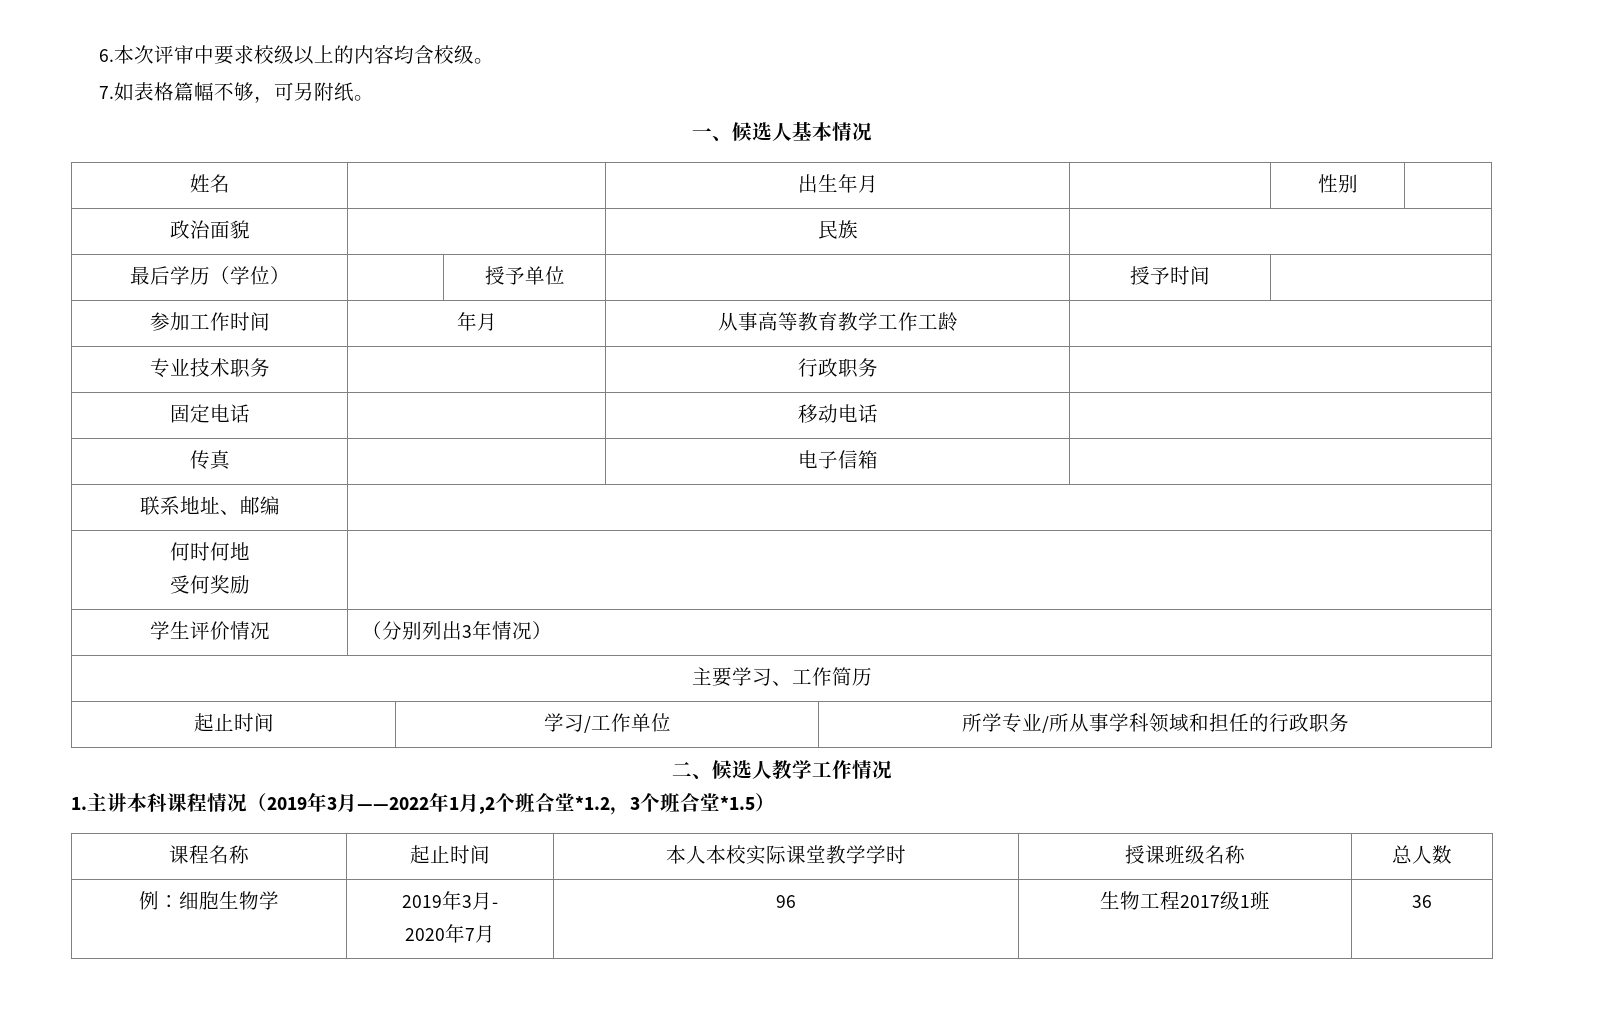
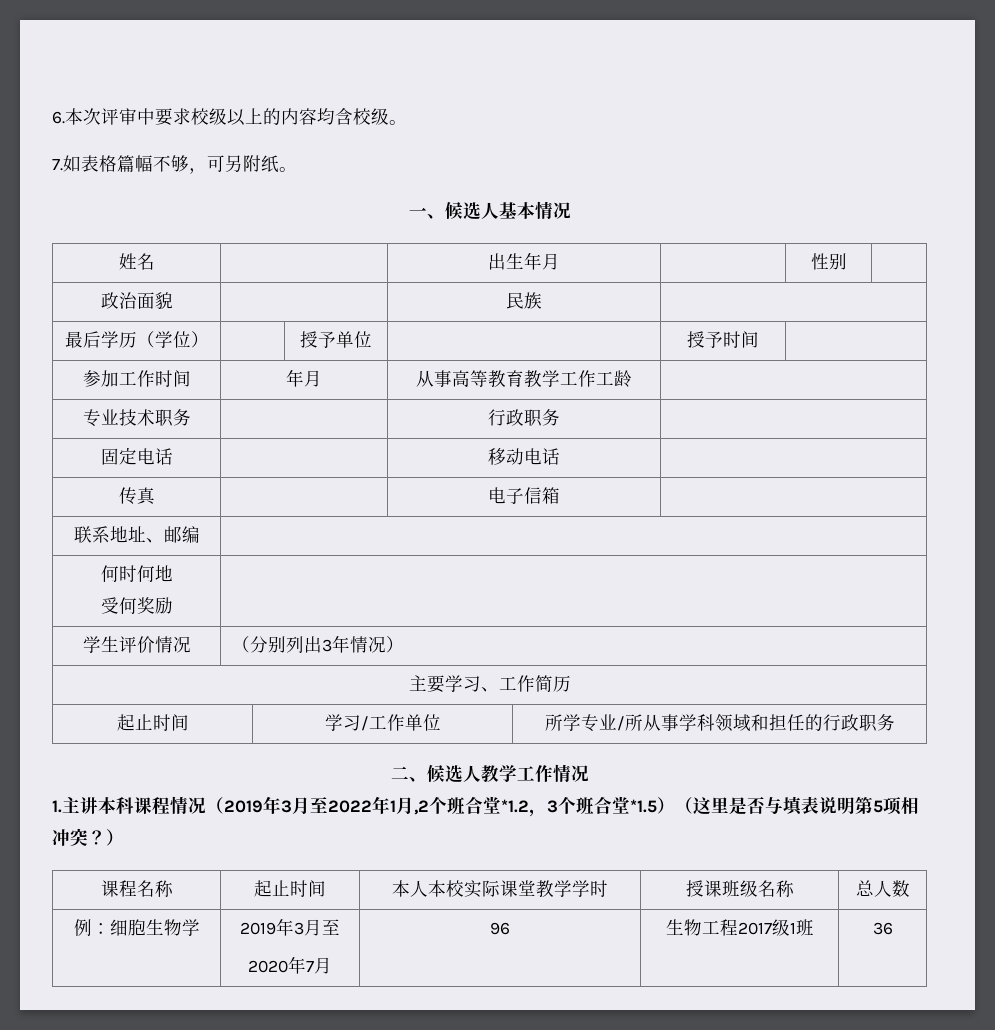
- 1.主讲本科课程情况（2019年3月——2022年1月,2个班合堂*1.2，3个班合堂*1.5）
+ 1.主讲本科课程情况（2019年3月至2022年1月,2个班合堂*1.2，3个班合堂*1.5）（这里是否与填表说明第5项相冲突？）
- 例：细胞生物学 | 2019年3月-
+ 例：细胞生物学 | 2019年3月至

